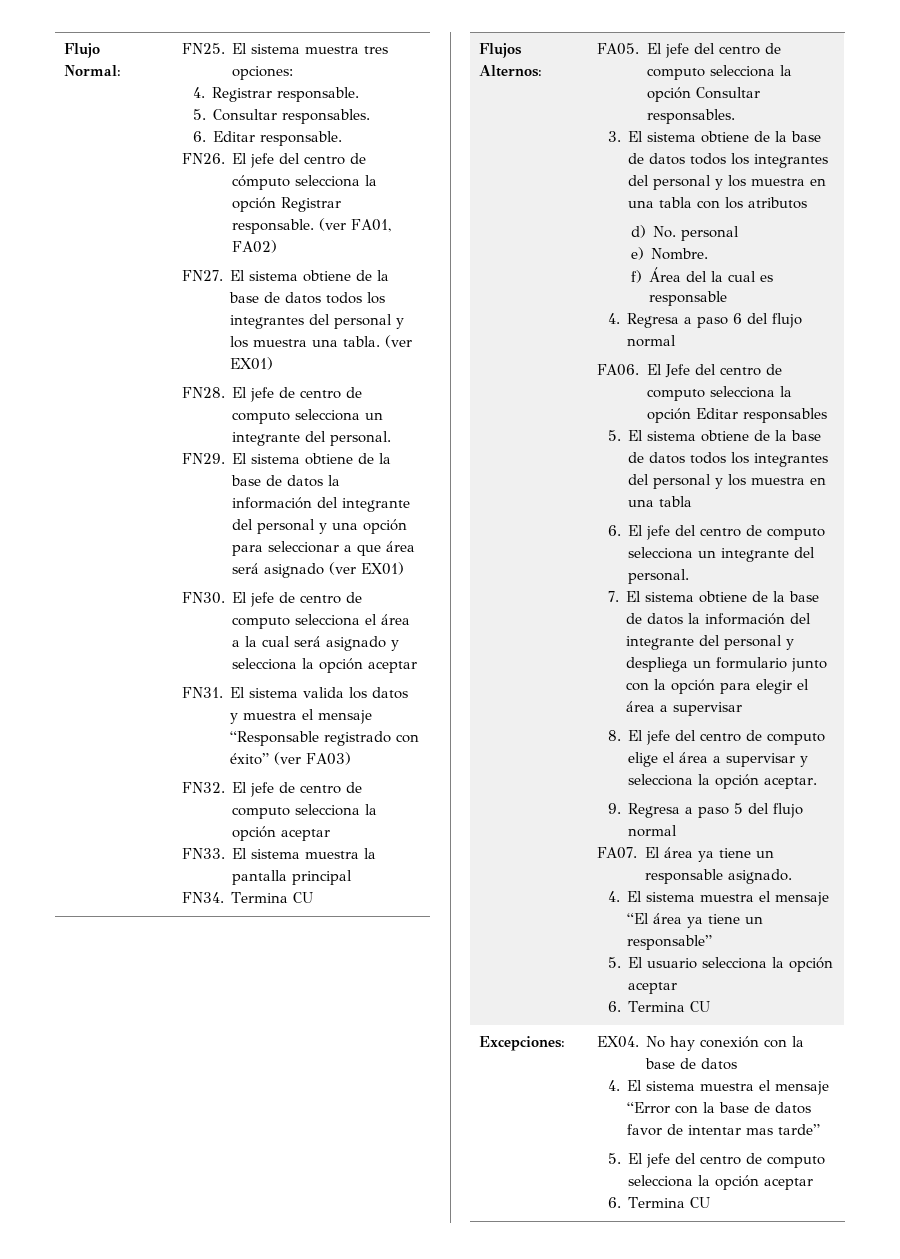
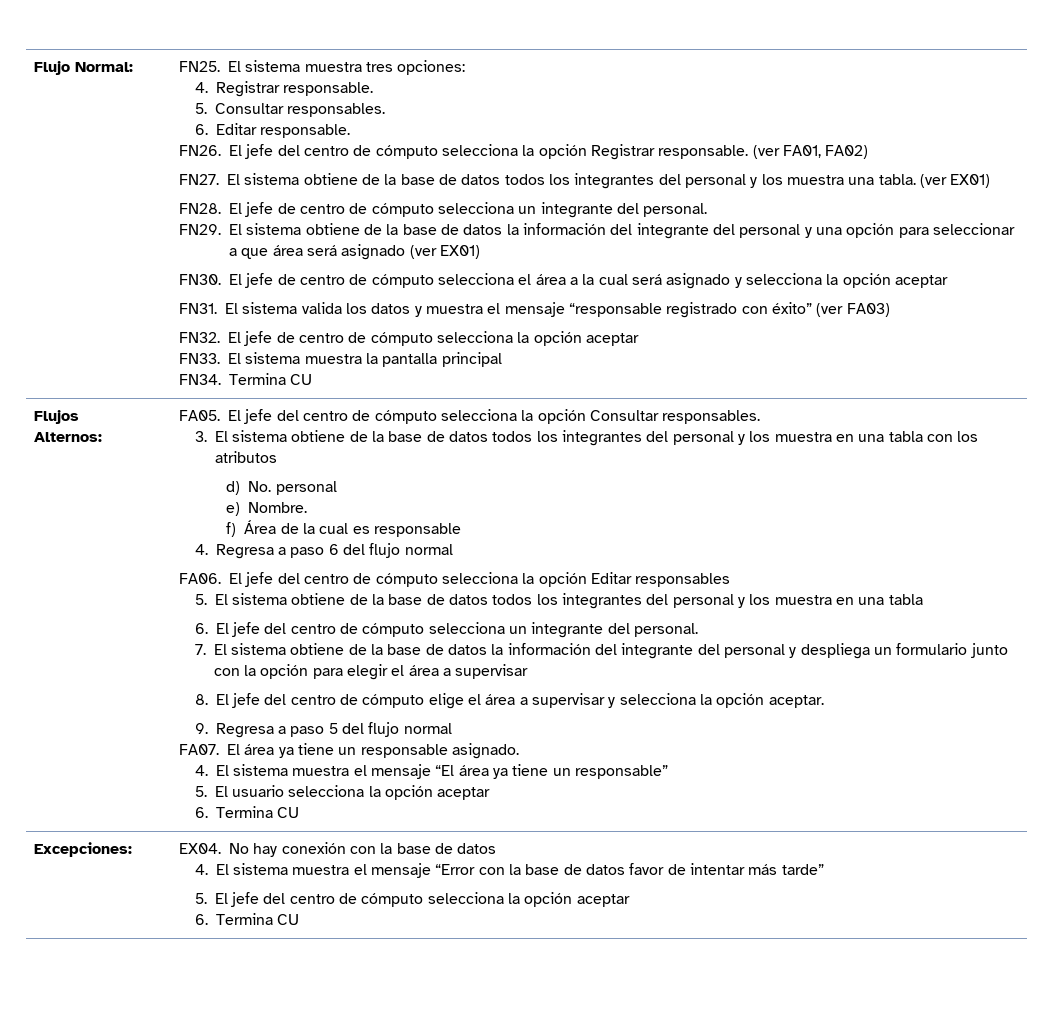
- El jefe de centro de computo selecciona un integrante del personal.
+ El jefe de centro de cómputo selecciona un integrante del personal.
- El jefe de centro de computo selecciona el área a la cual será asignado y selecciona la opción aceptar
+ El jefe de centro de cómputo selecciona el área a la cual será asignado y selecciona la opción aceptar
- El sistema valida los datos y muestra el mensaje “Responsable registrado con éxito” (ver FA03)
+ El sistema valida los datos y muestra el mensaje “responsable registrado con éxito” (ver FA03)
- El jefe de centro de computo selecciona la opción aceptar
+ El jefe de centro de cómputo selecciona la opción aceptar
- El jefe del centro de computo selecciona la opción Consultar responsables.
+ El jefe del centro de cómputo selecciona la opción Consultar responsables.
- f) Área del la cual es responsable
+ f) Área de la cual es responsable
- El Jefe del centro de computo selecciona la opción Editar responsables
+ El jefe del centro de cómputo selecciona la opción Editar responsables
- 6. El jefe del centro de computo selecciona un integrante del personal.
+ 6. El jefe del centro de cómputo selecciona un integrante del personal.
- 8. El jefe del centro de computo elige el área a supervisar y selecciona la opción aceptar.
+ 8. El jefe del centro de cómputo elige el área a supervisar y selecciona la opción aceptar.
- 4. El sistema muestra el mensaje “Error con la base de datos favor de intentar mas tarde”
+ 4. El sistema muestra el mensaje “Error con la base de datos favor de intentar más tarde”
- 5. El jefe del centro de computo selecciona la opción aceptar
+ 5. El jefe del centro de cómputo selecciona la opción aceptar

